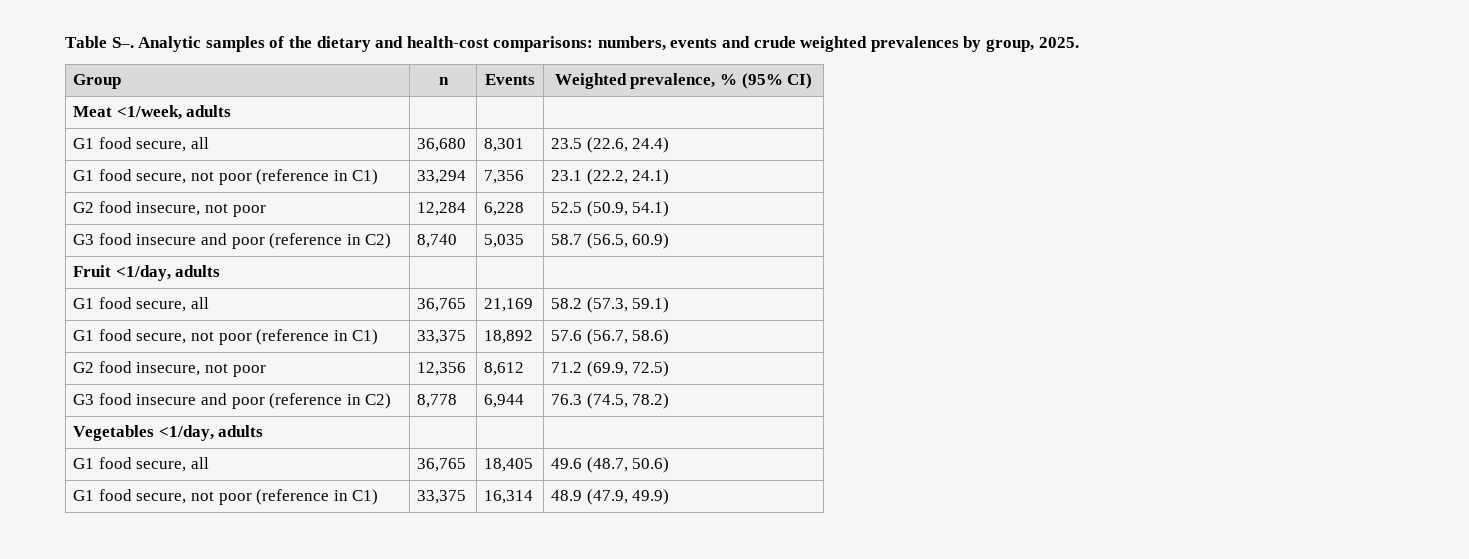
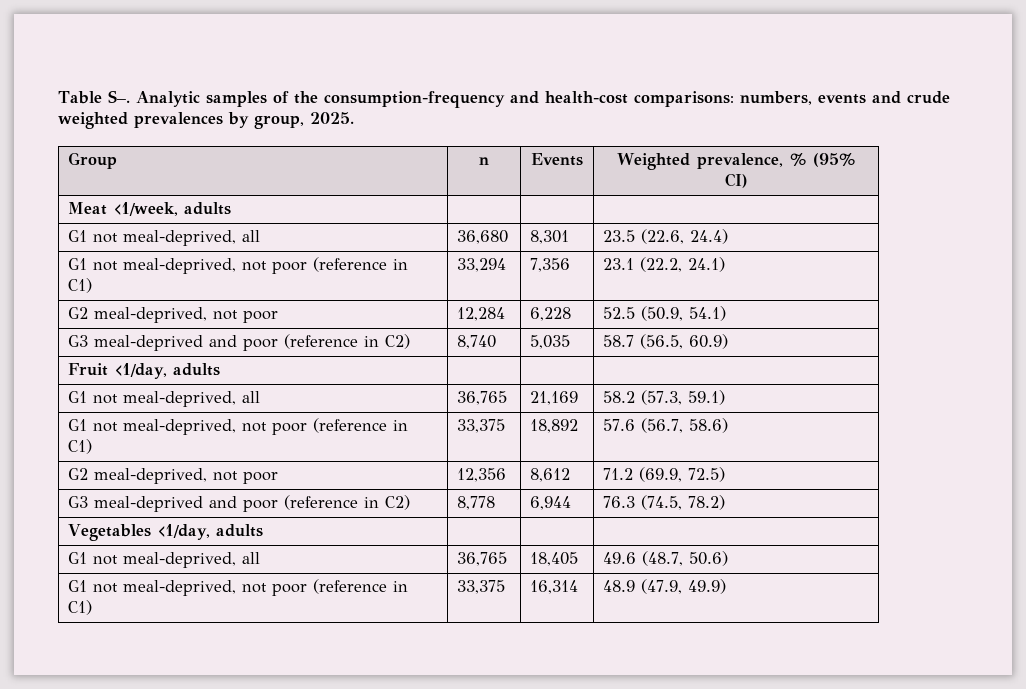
- Table S–. Analytic samples of the dietary and health-cost comparisons: numbers, events and crude weighted prevalences by group, 2025.
+ Table S–. Analytic samples of the consumption-frequency and health-cost comparisons: numbers, events and crude weighted prevalences by group, 2025.
- G1 food secure, all | 36,680 | 8,301 | 23.5 (22.6, 24.4)
+ G1 not meal-deprived, all | 36,680 | 8,301 | 23.5 (22.6, 24.4)
- G1 food secure, not poor (reference in C1) | 33,294 | 7,356 | 23.1 (22.2, 24.1)
+ G1 not meal-deprived, not poor (reference in C1) | 33,294 | 7,356 | 23.1 (22.2, 24.1)
- G2 food insecure, not poor | 12,284 | 6,228 | 52.5 (50.9, 54.1)
+ G2 meal-deprived, not poor | 12,284 | 6,228 | 52.5 (50.9, 54.1)
- G3 food insecure and poor (reference in C2) | 8,740 | 5,035 | 58.7 (56.5, 60.9)
+ G3 meal-deprived and poor (reference in C2) | 8,740 | 5,035 | 58.7 (56.5, 60.9)
- G1 food secure, all | 36,765 | 21,169 | 58.2 (57.3, 59.1)
+ G1 not meal-deprived, all | 36,765 | 21,169 | 58.2 (57.3, 59.1)
- G1 food secure, not poor (reference in C1) | 33,375 | 18,892 | 57.6 (56.7, 58.6)
+ G1 not meal-deprived, not poor (reference in C1) | 33,375 | 18,892 | 57.6 (56.7, 58.6)
- G2 food insecure, not poor | 12,356 | 8,612 | 71.2 (69.9, 72.5)
+ G2 meal-deprived, not poor | 12,356 | 8,612 | 71.2 (69.9, 72.5)
- G3 food insecure and poor (reference in C2) | 8,778 | 6,944 | 76.3 (74.5, 78.2)
+ G3 meal-deprived and poor (reference in C2) | 8,778 | 6,944 | 76.3 (74.5, 78.2)
- G1 food secure, all | 36,765 | 18,405 | 49.6 (48.7, 50.6)
+ G1 not meal-deprived, all | 36,765 | 18,405 | 49.6 (48.7, 50.6)
- G1 food secure, not poor (reference in C1) | 33,375 | 16,314 | 48.9 (47.9, 49.9)
+ G1 not meal-deprived, not poor (reference in C1) | 33,375 | 16,314 | 48.9 (47.9, 49.9)

